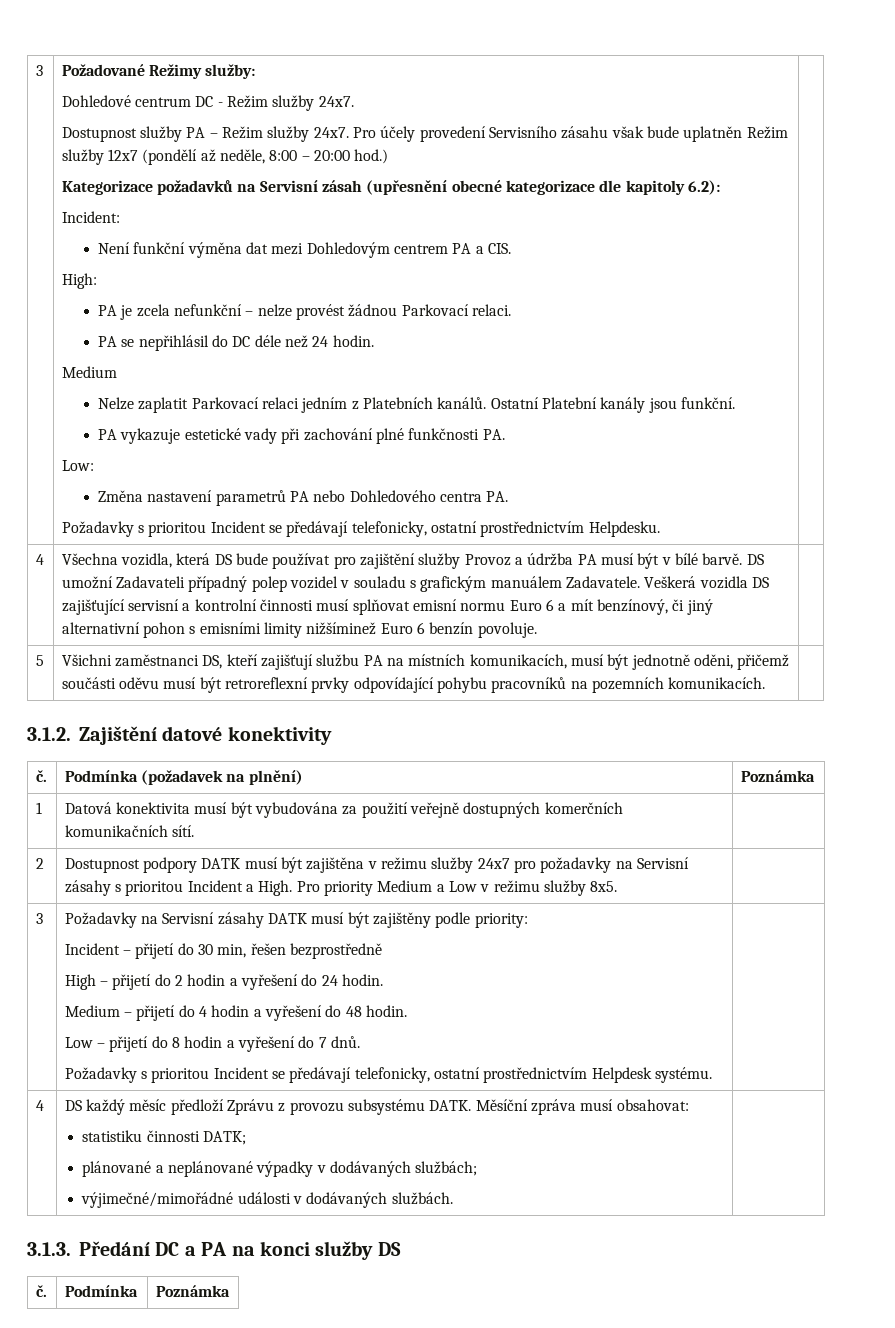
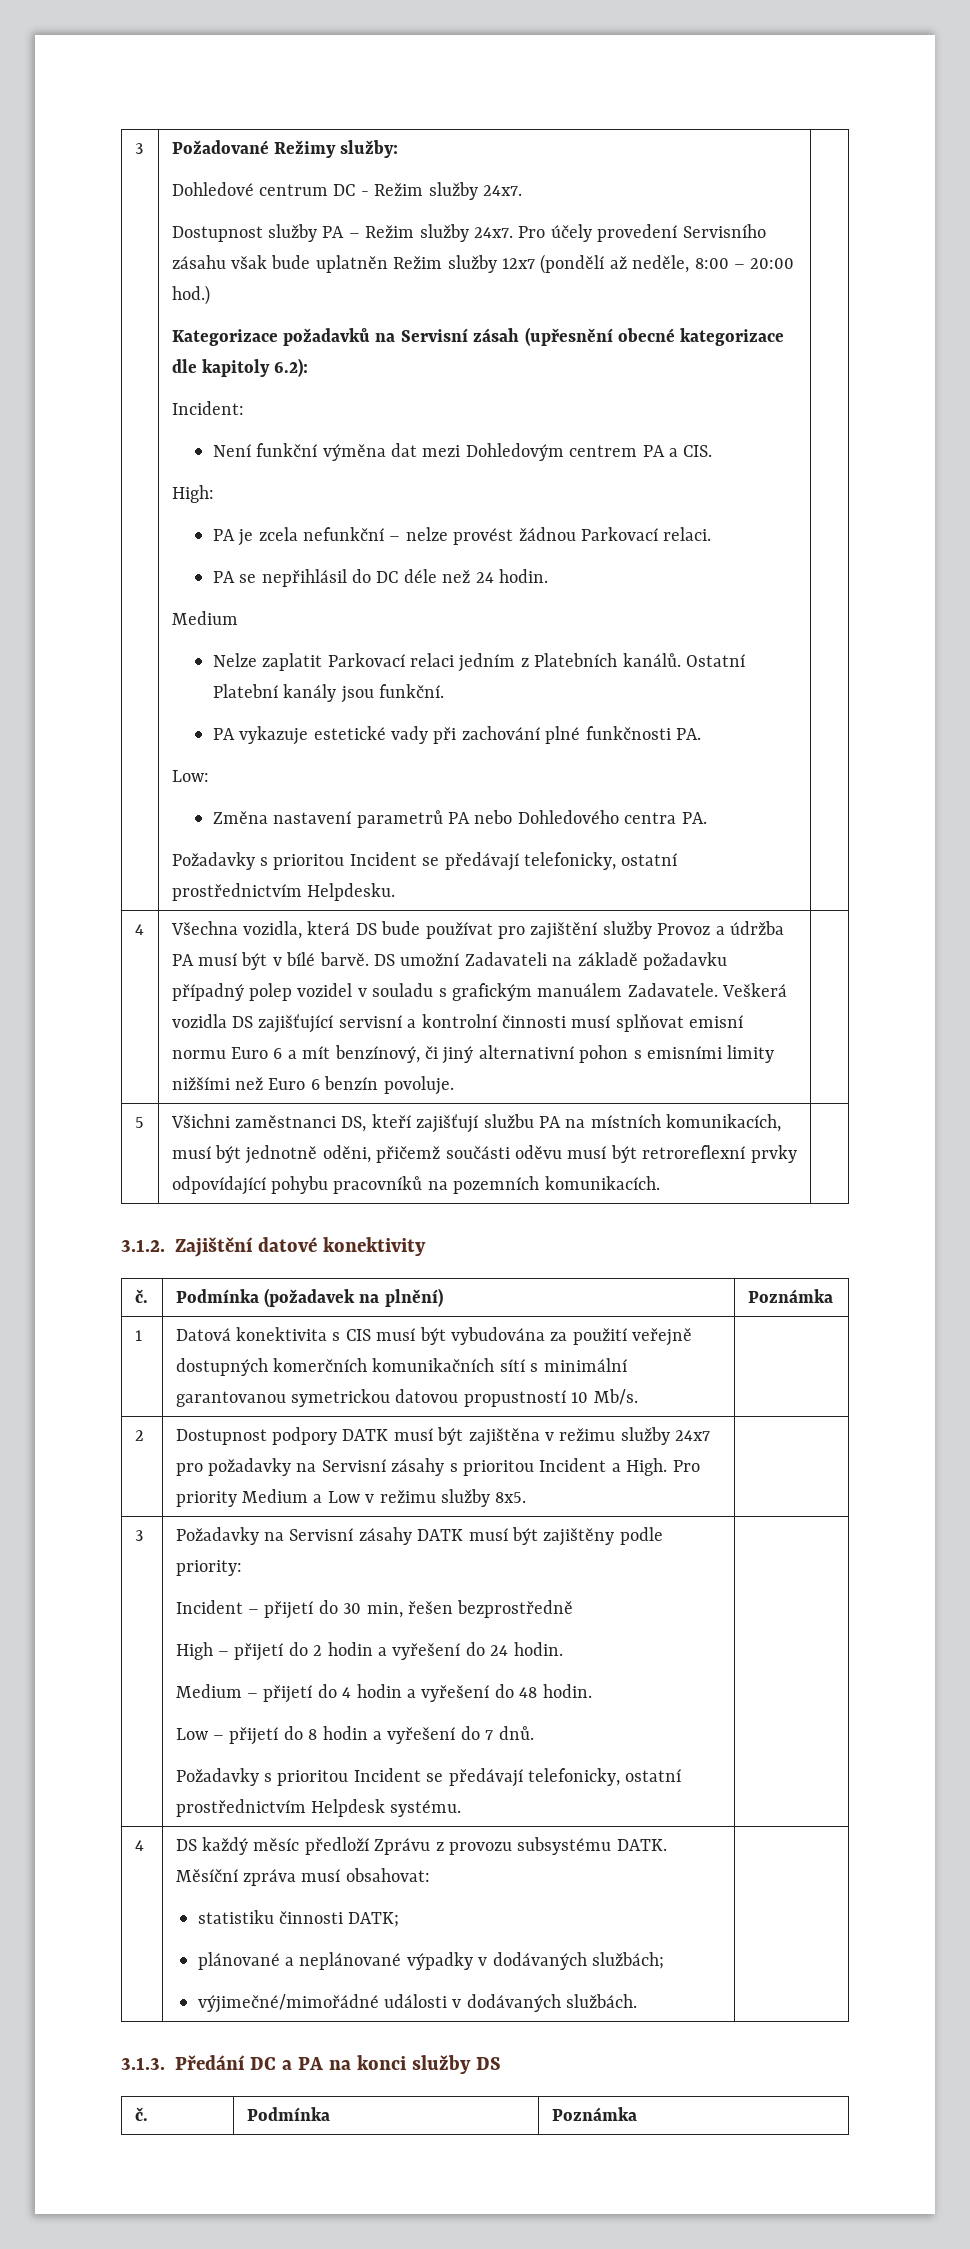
- DS umožní Zadavateli případný polep vozidel v souladu s grafickým manuálem Zadavatele.
+ DS umožní Zadavateli na základě požadavku případný polep vozidel v souladu s grafickým manuálem Zadavatele.
- Veškerá vozidla DS zajišťující servisní a kontrolní činnosti musí splňovat emisní normu Euro 6 a mít benzínový, či jiný alternativní pohon s emisními limity nižšíminež Euro 6 benzín povoluje.
+ Veškerá vozidla DS zajišťující servisní a kontrolní činnosti musí splňovat emisní normu Euro 6 a mít benzínový, či jiný alternativní pohon s emisními limity nižšími než Euro 6 benzín povoluje.
- 1 | Datová konektivita musí být vybudována za použití veřejně dostupných komerčních komunikačních sítí. |
+ 1 | Datová konektivita s CIS musí být vybudována za použití veřejně dostupných komerčních komunikačních sítí s minimální garantovanou symetrickou datovou propustností 10 Mb/s. |

